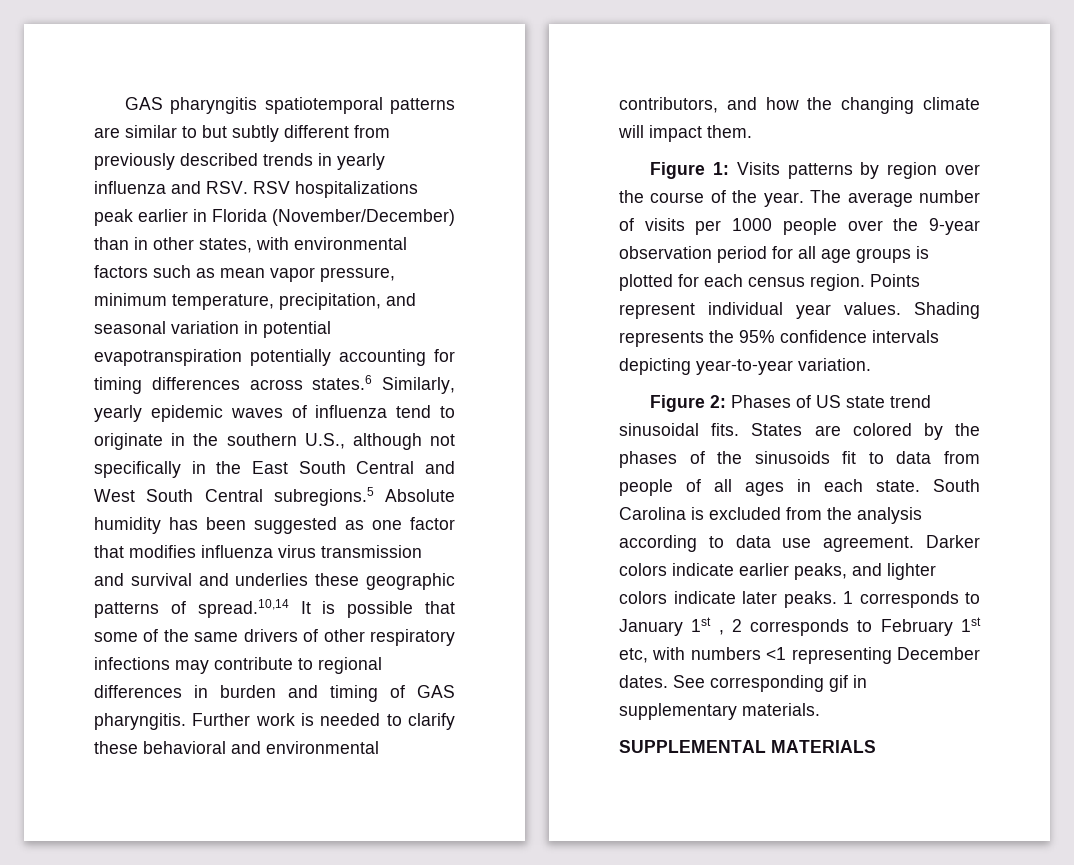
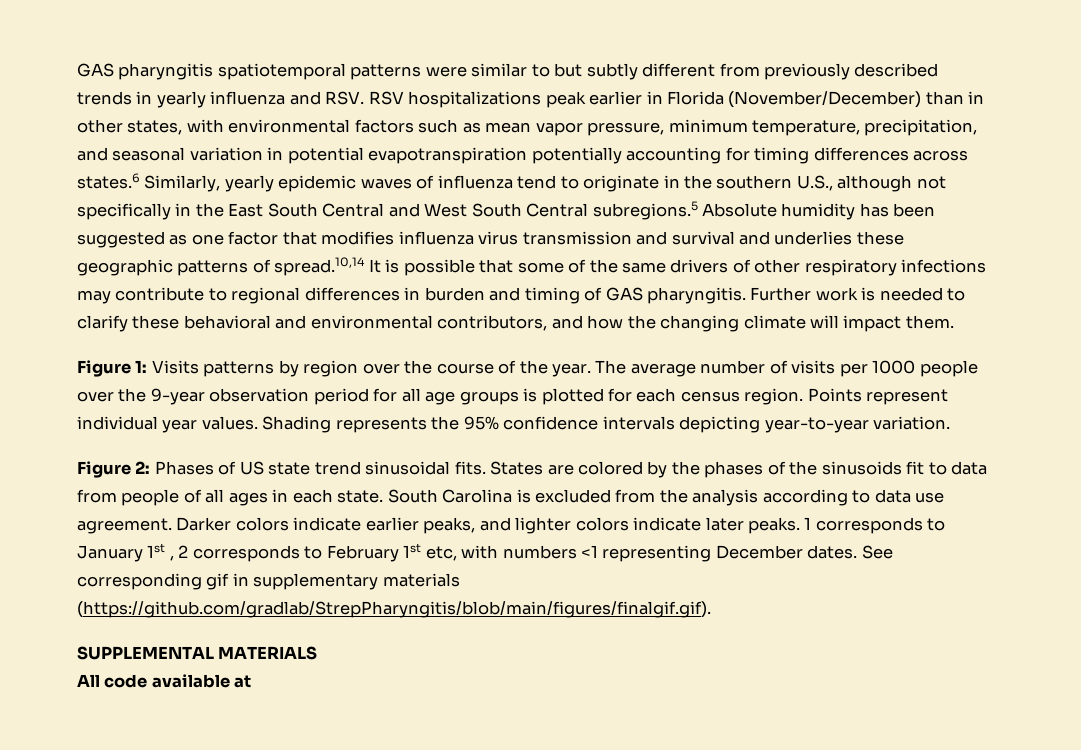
- GAS pharyngitis spatiotemporal patterns are similar to but subtly different from previously described trends in yearly influenza and RSV. RSV hospitalizations peak earlier in Florida (November/December) than in other states, with environmental factors such as mean vapor pressure, minimum temperature, precipitation, and seasonal variation in potential evapotranspiration potentially accounting for timing differences across states.6 Similarly, yearly epidemic waves of influenza tend to originate in the southern U.S., although not specifically in the East South Central and West South Central subregions.5 Absolute humidity has been suggested as one factor that modifies influenza virus transmission and survival and underlies these geographic patterns of spread.10,14 It is possible that some of the same drivers of other respiratory infections may contribute to regional differences in burden and timing of GAS pharyngitis.
+ GAS pharyngitis spatiotemporal patterns were similar to but subtly different from previously described trends in yearly influenza and RSV. RSV hospitalizations peak earlier in Florida (November/December) than in other states, with environmental factors such as mean vapor pressure, minimum temperature, precipitation, and seasonal variation in potential evapotranspiration potentially accounting for timing differences across states.6 Similarly, yearly epidemic waves of influenza tend to originate in the southern U.S., although not specifically in the East South Central and West South Central subregions.5 Absolute humidity has been suggested as one factor that modifies influenza virus transmission and survival and underlies these geographic patterns of spread.10,14 It is possible that some of the same drivers of other respiratory infections may contribute to regional differences in burden and timing of GAS pharyngitis.
- See corresponding gif in supplementary materials.
+ See corresponding gif in supplementary materials (https://github.com/gradlab/StrepPharyngitis/blob/main/figures/finalgif.gif).
+ All code available at

